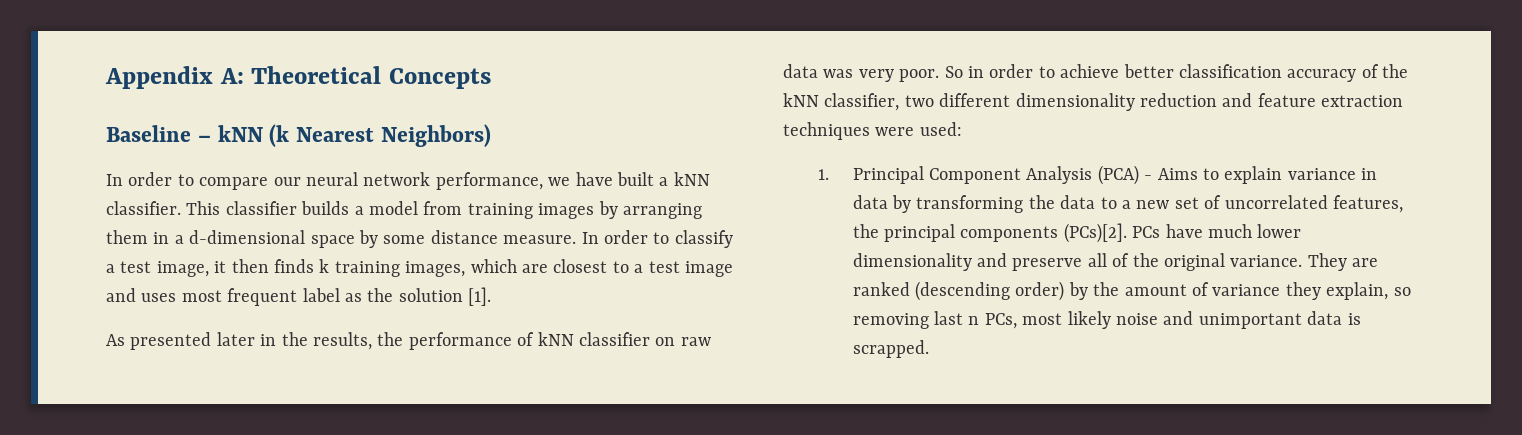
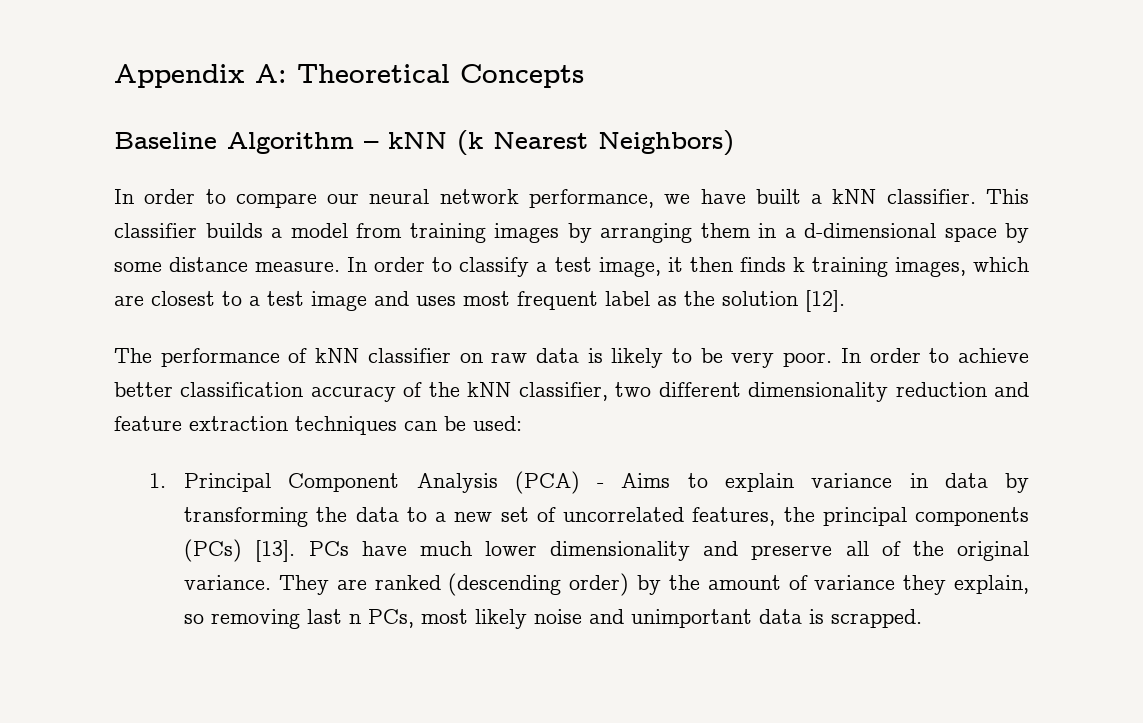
- Baseline – kNN (k Nearest Neighbors)
+ Baseline Algorithm – kNN (k Nearest Neighbors)
- In order to classify a test image, it then finds k training images, which are closest to a test image and uses most frequent label as the solution [1].
- As presented later in the results, the performance of kNN classifier on raw data was very poor. So in order to achieve better classification accuracy of the kNN classifier, two different dimensionality reduction and feature extraction techniques were used:
+ In order to classify a test image, it then finds k training images, which are closest to a test image and uses most frequent label as the solution [12].
+ The performance of kNN classifier on raw data is likely to be very poor. In order to achieve better classification accuracy of the kNN classifier, two different dimensionality reduction and feature extraction techniques can be used:
- 1. Principal Component Analysis (PCA) - Aims to explain variance in data by transforming the data to a new set of uncorrelated features, the principal components (PCs)[2].
+ 1. Principal Component Analysis (PCA) - Aims to explain variance in data by transforming the data to a new set of uncorrelated features, the principal components (PCs) [13].

